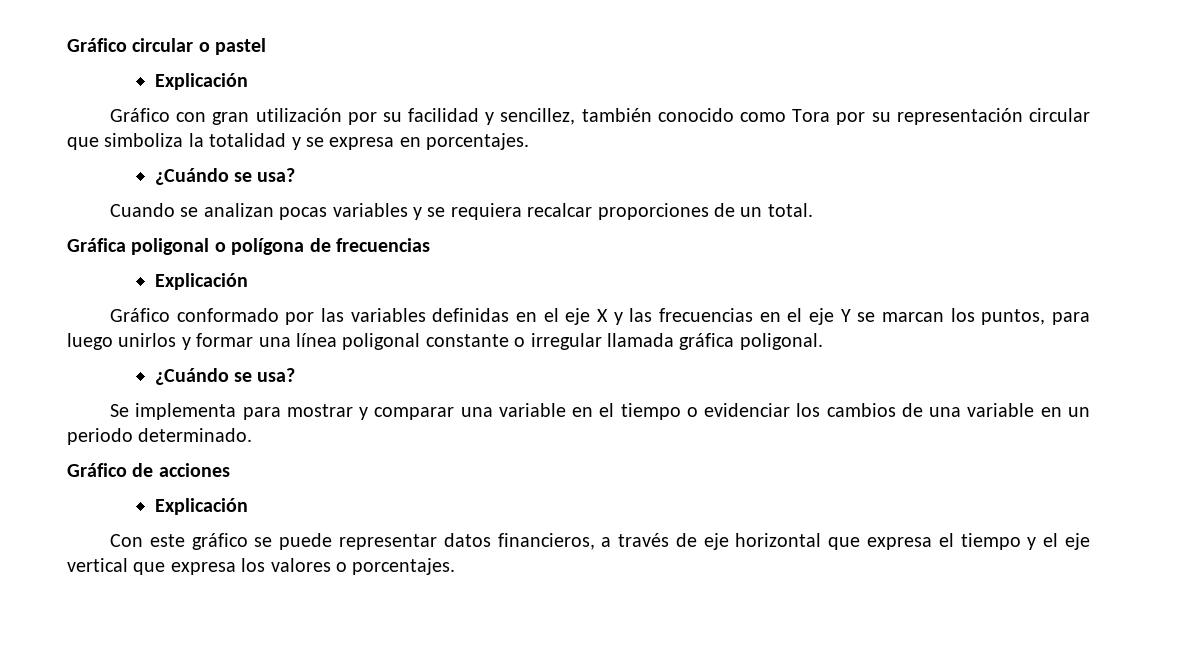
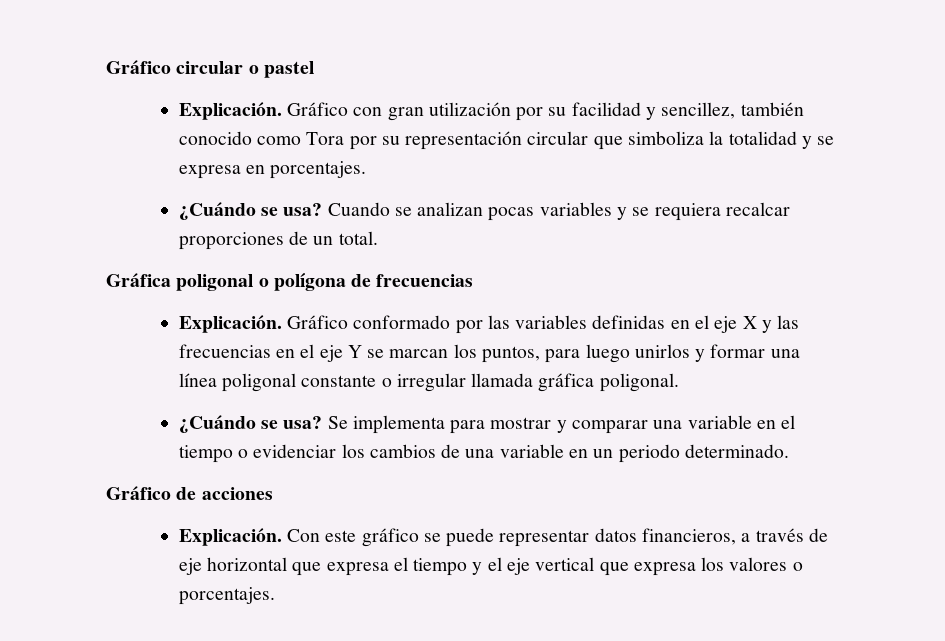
  Gráfico circular o pastel
- Explicación
- Gráfico con gran utilización por su facilidad y sencillez, también conocido como Tora por su representación circular que simboliza la totalidad y se expresa en porcentajes.
- ¿Cuándo se usa?
- Cuando se analizan pocas variables y se requiera recalcar proporciones de un total.
+ Explicación. Gráfico con gran utilización por su facilidad y sencillez, también conocido como Tora por su representación circular que simboliza la totalidad y se expresa en porcentajes.
+ ¿Cuándo se usa? Cuando se analizan pocas variables y se requiera recalcar proporciones de un total.
  Gráfica poligonal o polígona de frecuencias
- Explicación
- Gráfico conformado por las variables definidas en el eje X y las frecuencias en el eje Y se marcan los puntos, para luego unirlos y formar una línea poligonal constante o irregular llamada gráfica poligonal.
- ¿Cuándo se usa?
- Se implementa para mostrar y comparar una variable en el tiempo o evidenciar los cambios de una variable en un periodo determinado.
+ Explicación. Gráfico conformado por las variables definidas en el eje X y las frecuencias en el eje Y se marcan los puntos, para luego unirlos y formar una línea poligonal constante o irregular llamada gráfica poligonal.
+ ¿Cuándo se usa? Se implementa para mostrar y comparar una variable en el tiempo o evidenciar los cambios de una variable en un periodo determinado.
  Gráfico de acciones
- Explicación
- Con este gráfico se puede representar datos financieros, a través de eje horizontal que expresa el tiempo y el eje vertical que expresa los valores o porcentajes.
+ Explicación. Con este gráfico se puede representar datos financieros, a través de eje horizontal que expresa el tiempo y el eje vertical que expresa los valores o porcentajes.

